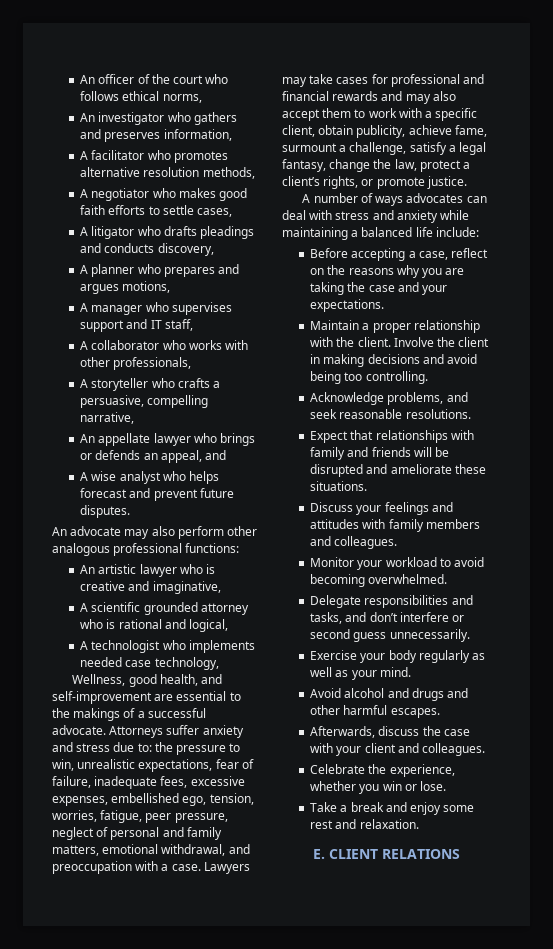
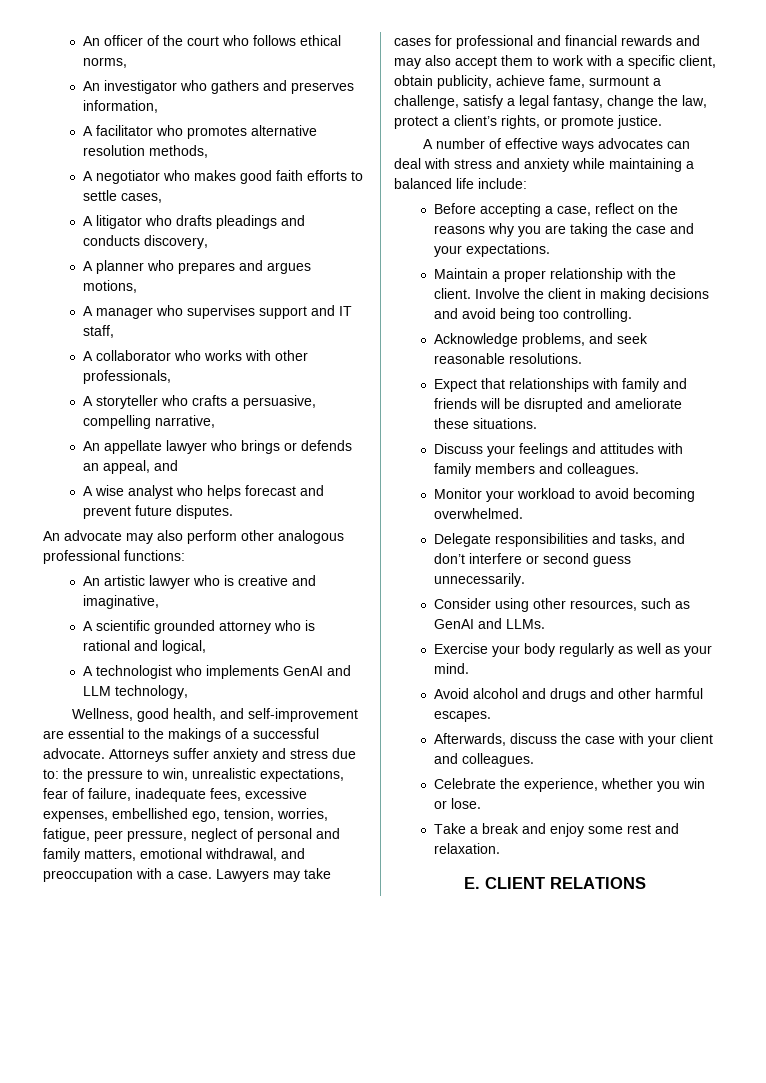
- A technologist who implements needed case technology,
+ A technologist who implements GenAI and LLM technology,
- A number of ways advocates can deal with stress and anxiety while maintaining a balanced life include:
+ A number of effective ways advocates can deal with stress and anxiety while maintaining a balanced life include:
+ Consider using other resources, such as GenAI and LLMs.

